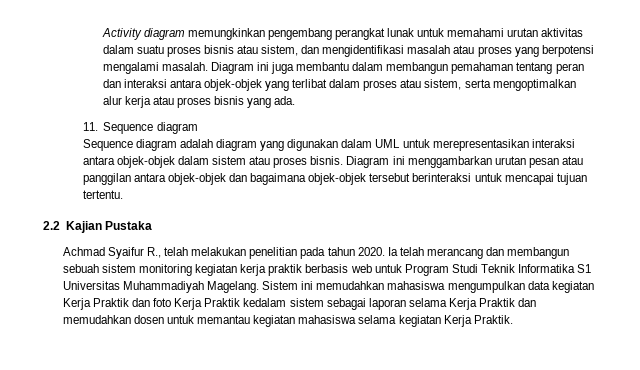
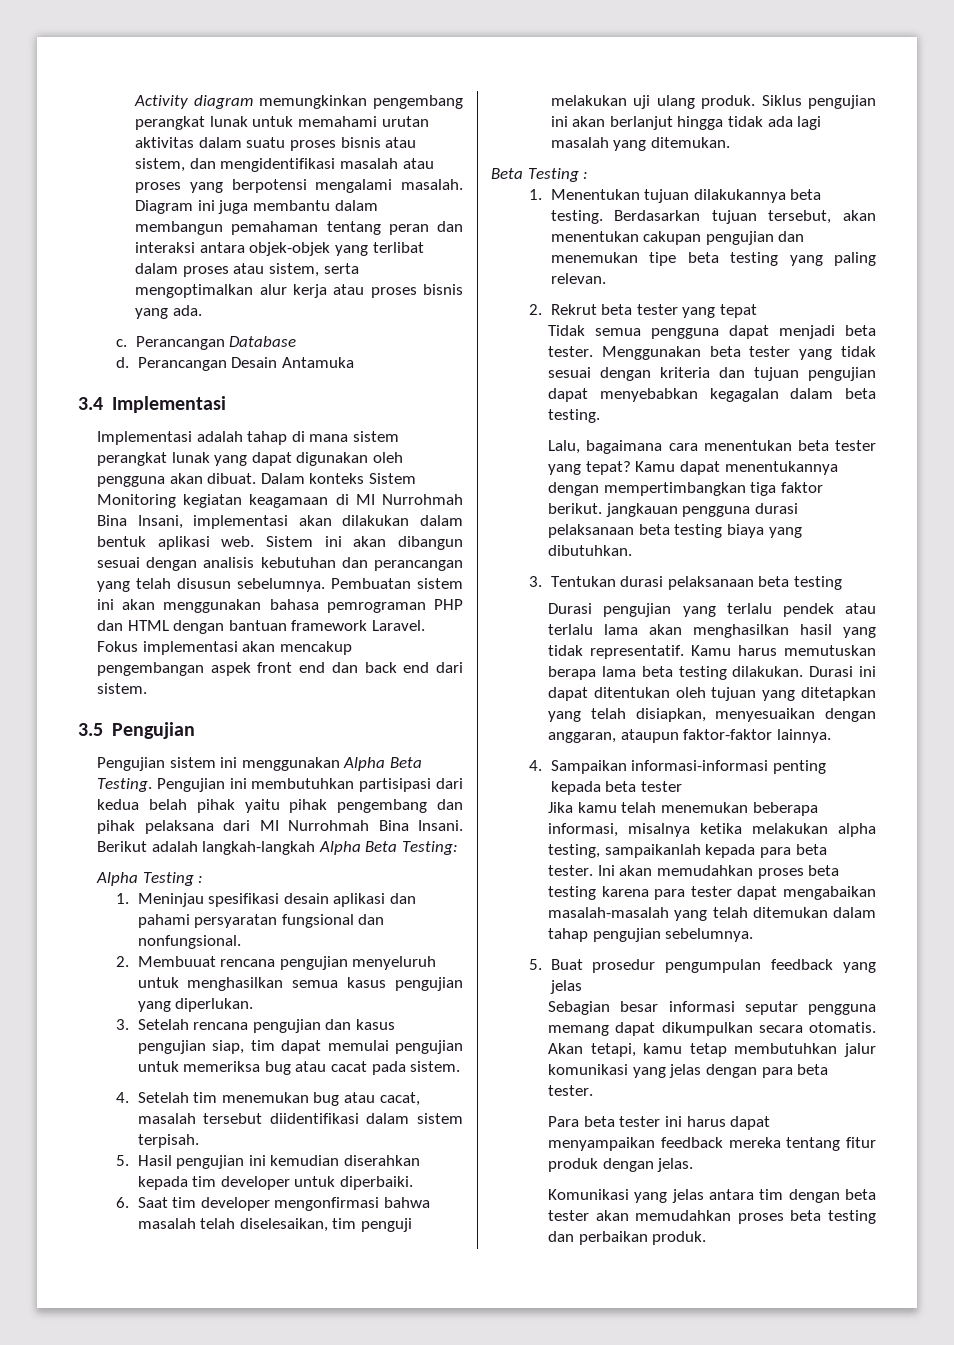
- 11. Sequence diagram
- Sequence diagram adalah diagram yang digunakan dalam UML untuk merepresentasikan interaksi antara objek-objek dalam sistem atau proses bisnis. Diagram ini menggambarkan urutan pesan atau panggilan antara objek-objek dan bagaimana objek-objek tersebut berinteraksi untuk mencapai tujuan tertentu.
- 2.2 Kajian Pustaka
- Achmad Syaifur R., telah melakukan penelitian pada tahun 2020. Ia telah merancang dan membangun sebuah sistem monitoring kegiatan kerja praktik berbasis web untuk Program Studi Teknik Informatika S1 Universitas Muhammadiyah Magelang. Sistem ini memudahkan mahasiswa mengumpulkan data kegiatan Kerja Praktik dan foto Kerja Praktik kedalam sistem sebagai laporan selama Kerja Praktik dan memudahkan dosen untuk memantau kegiatan mahasiswa selama kegiatan Kerja Praktik.
+ c. Perancangan Database
+ d. Perancangan Desain Antamuka
+ 3.4 Implementasi
+ Implementasi adalah tahap di mana sistem perangkat lunak yang dapat digunakan oleh pengguna akan dibuat. Dalam konteks Sistem Monitoring kegiatan keagamaan di MI Nurrohmah Bina Insani, implementasi akan dilakukan dalam bentuk aplikasi web. Sistem ini akan dibangun sesuai dengan analisis kebutuhan dan perancangan yang telah disusun sebelumnya. Pembuatan sistem ini akan menggunakan bahasa pemrograman PHP dan HTML dengan bantuan framework Laravel. Fokus implementasi akan mencakup pengembangan aspek front end dan back end dari sistem.
+ 3.5 Pengujian
+ Pengujian sistem ini menggunakan Alpha Beta Testing. Pengujian ini membutuhkan partisipasi dari kedua belah pihak yaitu pihak pengembang dan pihak pelaksana dari MI Nurrohmah Bina Insani. Berikut adalah langkah-langkah Alpha Beta Testing:
+ Alpha Testing :
+ 1. Meninjau spesifikasi desain aplikasi dan pahami persyaratan fungsional dan nonfungsional.
+ 2. Membuuat rencana pengujian menyeluruh untuk menghasilkan semua kasus pengujian yang diperlukan.
+ 3. Setelah rencana pengujian dan kasus pengujian siap, tim dapat memulai pengujian untuk memeriksa bug atau cacat pada sistem.
+ 4. Setelah tim menemukan bug atau cacat, masalah tersebut diidentifikasi dalam sistem terpisah.
+ 5. Hasil pengujian ini kemudian diserahkan kepada tim developer untuk diperbaiki.
+ 6. Saat tim developer mengonfirmasi bahwa masalah telah diselesaikan, tim penguji melakukan uji ulang produk. Siklus pengujian ini akan berlanjut hingga tidak ada lagi masalah yang ditemukan.
+ Beta Testing :
+ 1. Menentukan tujuan dilakukannya beta testing. Berdasarkan tujuan tersebut, akan menentukan cakupan pengujian dan menemukan tipe beta testing yang paling relevan.
+ 2. Rekrut beta tester yang tepat
+ Tidak semua pengguna dapat menjadi beta tester. Menggunakan beta tester yang tidak sesuai dengan kriteria dan tujuan pengujian dapat menyebabkan kegagalan dalam beta testing.
+ Lalu, bagaimana cara menentukan beta tester yang tepat? Kamu dapat menentukannya dengan mempertimbangkan tiga faktor berikut. jangkauan pengguna durasi pelaksanaan beta testing biaya yang dibutuhkan.
+ 3. Tentukan durasi pelaksanaan beta testing
+ Durasi pengujian yang terlalu pendek atau terlalu lama akan menghasilkan hasil yang tidak representatif. Kamu harus memutuskan berapa lama beta testing dilakukan. Durasi ini dapat ditentukan oleh tujuan yang ditetapkan yang telah disiapkan, menyesuaikan dengan anggaran, ataupun faktor-faktor lainnya.
+ 4. Sampaikan informasi-informasi penting kepada beta tester
+ Jika kamu telah menemukan beberapa informasi, misalnya ketika melakukan alpha testing, sampaikanlah kepada para beta tester. Ini akan memudahkan proses beta testing karena para tester dapat mengabaikan masalah-masalah yang telah ditemukan dalam tahap pengujian sebelumnya.
+ 5. Buat prosedur pengumpulan feedback yang jelas
+ Sebagian besar informasi seputar pengguna memang dapat dikumpulkan secara otomatis. Akan tetapi, kamu tetap membutuhkan jalur komunikasi yang jelas dengan para beta tester.
+ Para beta tester ini harus dapat menyampaikan feedback mereka tentang fitur produk dengan jelas.
+ Komunikasi yang jelas antara tim dengan beta tester akan memudahkan proses beta testing dan perbaikan produk.

